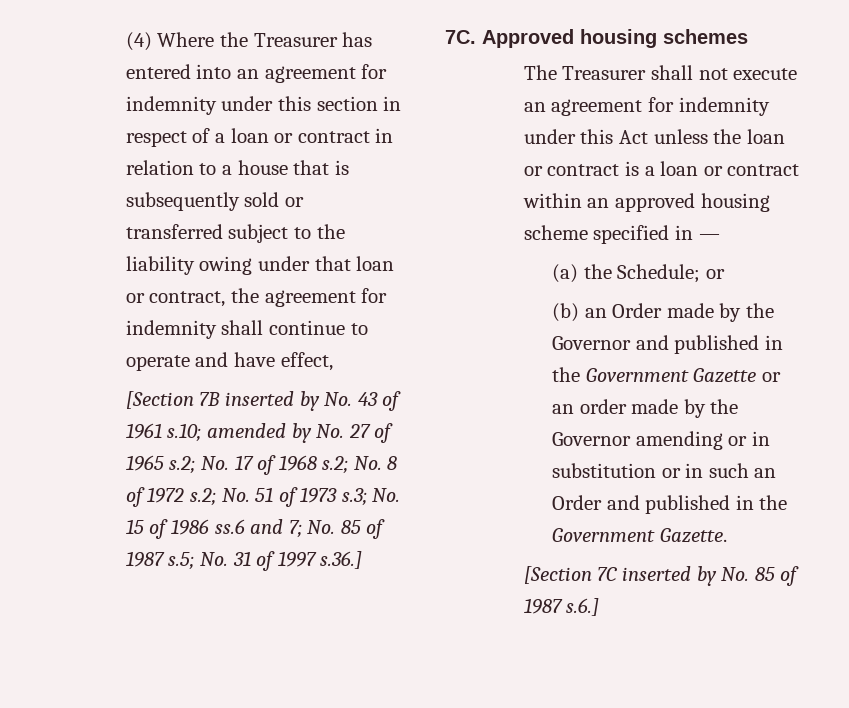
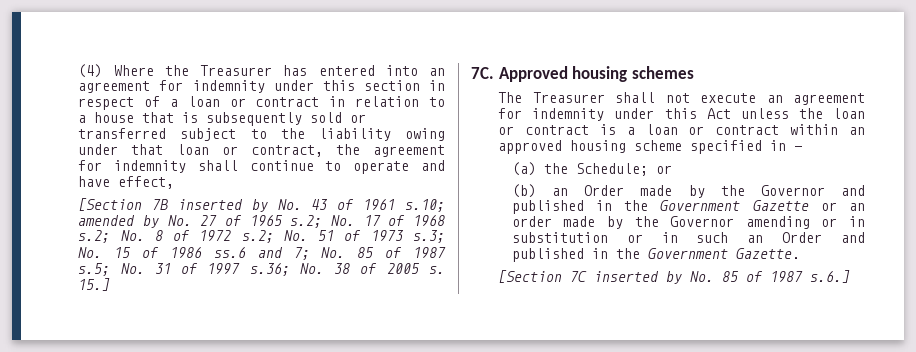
- [Section 7B inserted by No. 43 of 1961 s.10; amended by No. 27 of 1965 s.2; No. 17 of 1968 s.2; No. 8 of 1972 s.2; No. 51 of 1973 s.3; No. 15 of 1986 ss.6 and 7; No. 85 of 1987 s.5; No. 31 of 1997 s.36.]
+ [Section 7B inserted by No. 43 of 1961 s.10; amended by No. 27 of 1965 s.2; No. 17 of 1968 s.2; No. 8 of 1972 s.2; No. 51 of 1973 s.3; No. 15 of 1986 ss.6 and 7; No. 85 of 1987 s.5; No. 31 of 1997 s.36; No. 38 of 2005 s. 15.]

